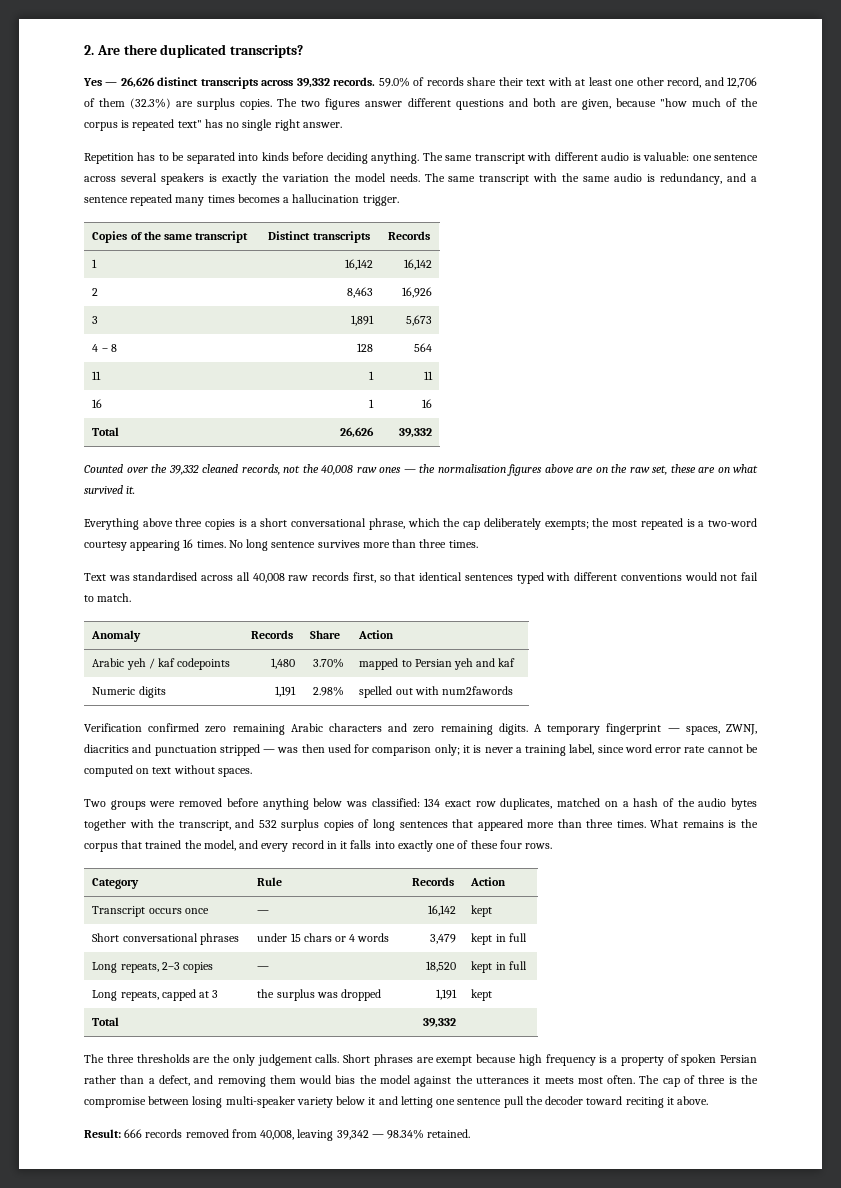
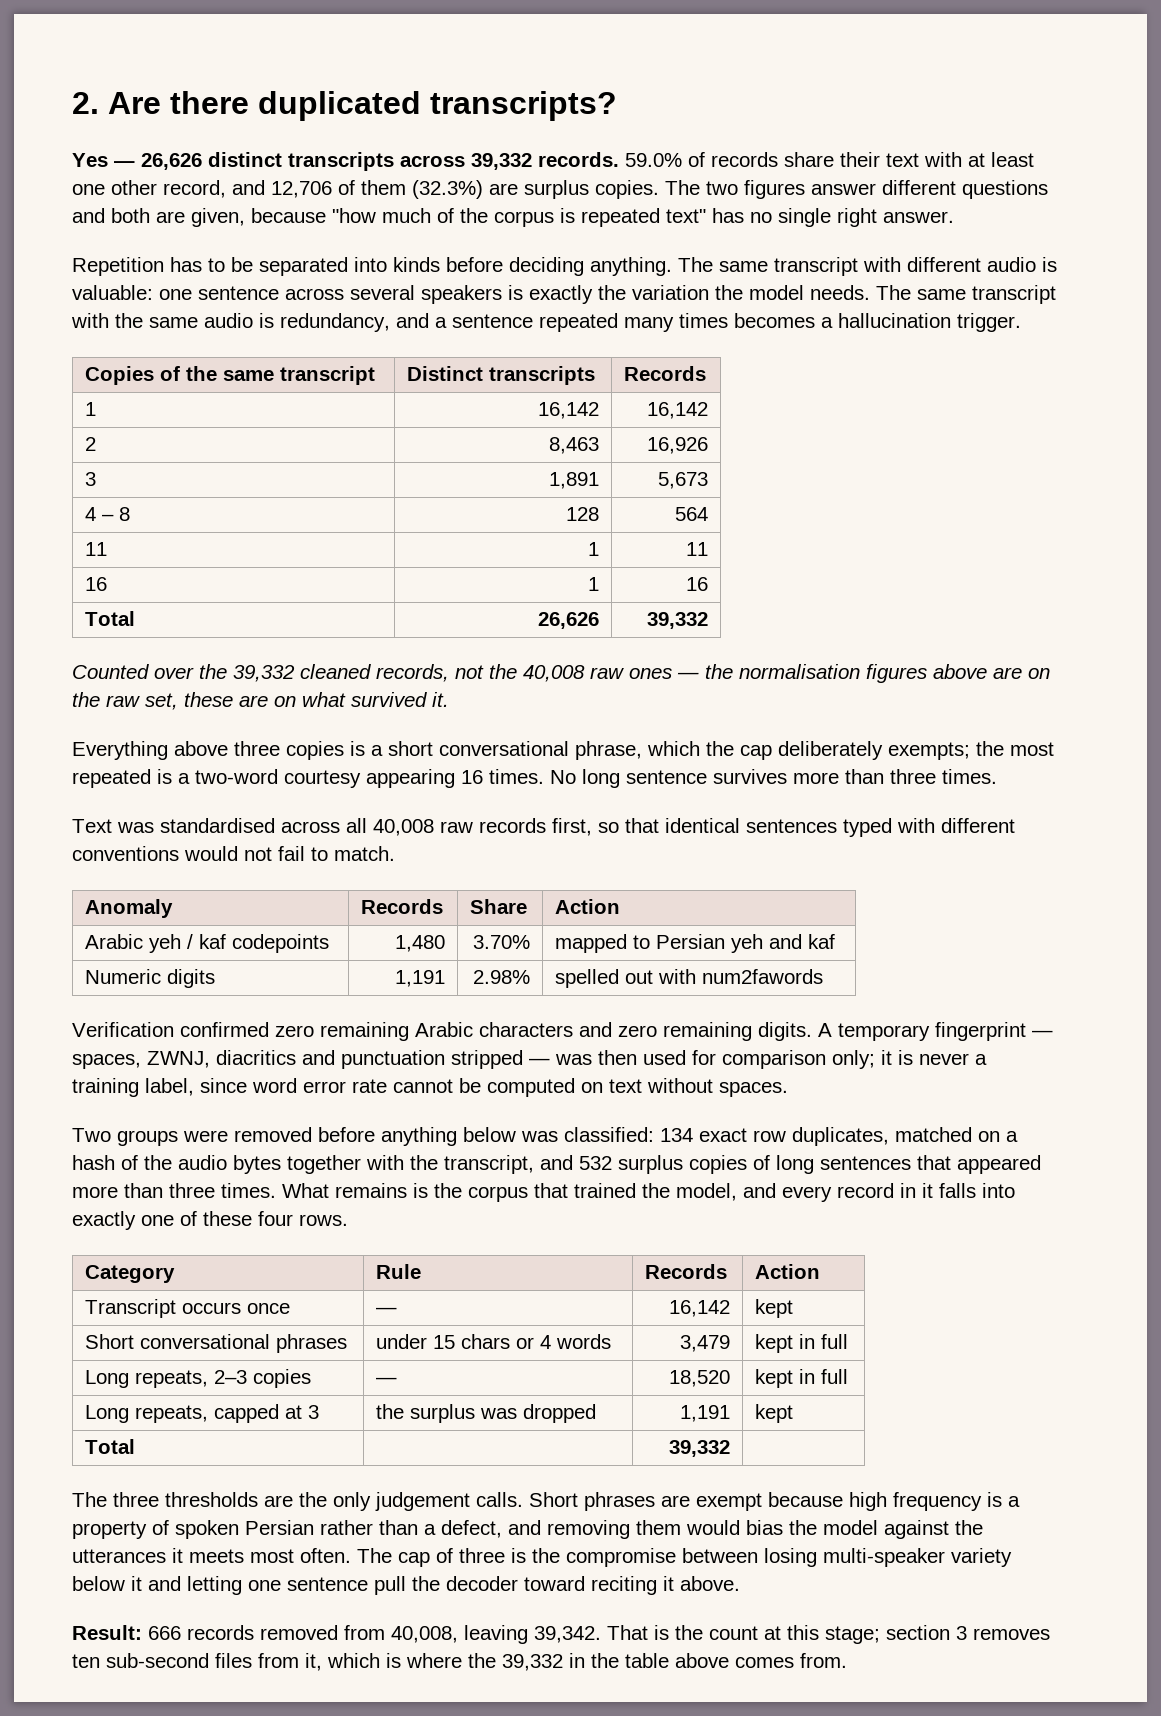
- Result: 666 records removed from 40,008, leaving 39,342 — 98.34% retained.
+ Result: 666 records removed from 40,008, leaving 39,342. That is the count at this stage; section 3 removes ten sub-second files from it, which is where the 39,332 in the table above comes from.

